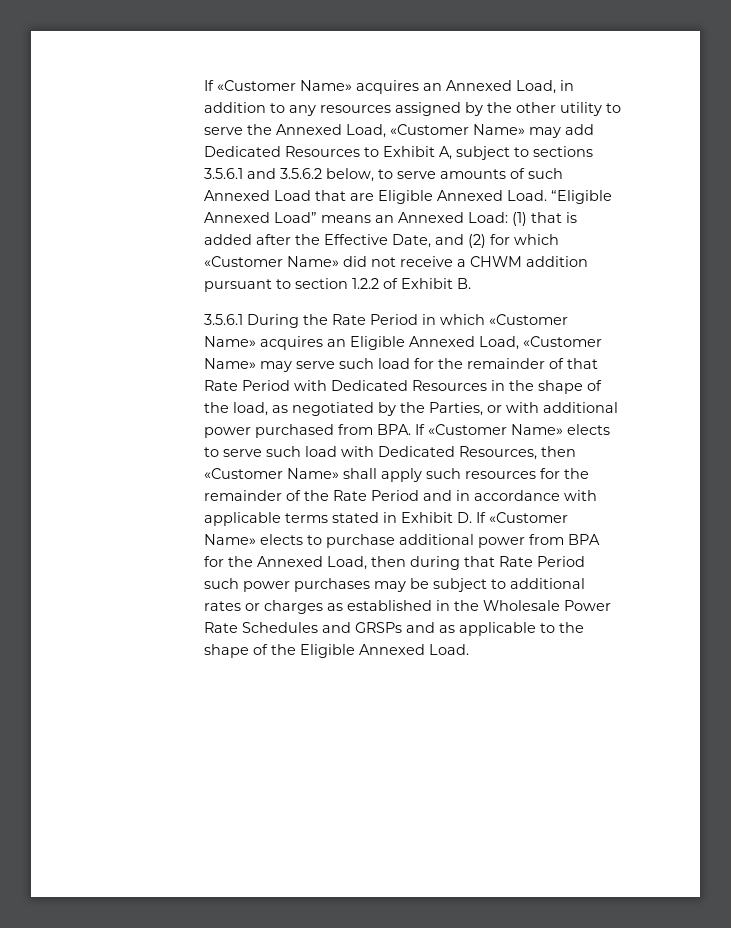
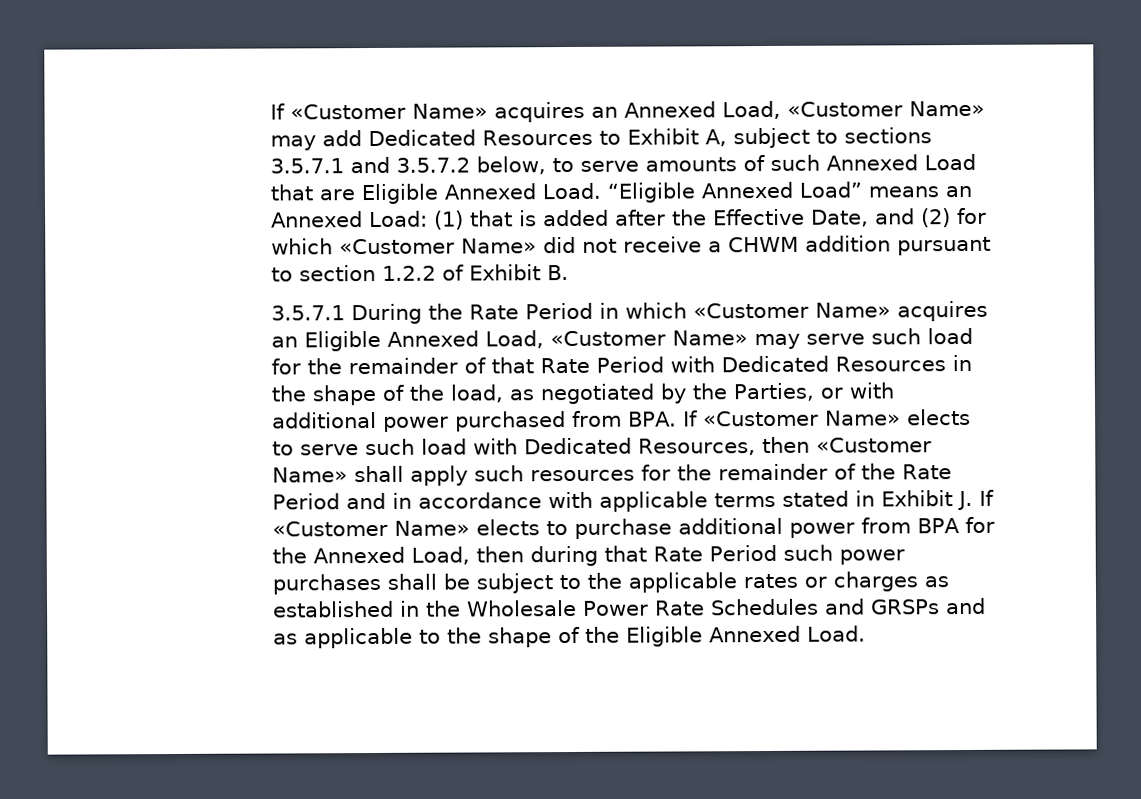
- If «Customer Name» acquires an Annexed Load, in addition to any resources assigned by the other utility to serve the Annexed Load, «Customer Name» may add Dedicated Resources to Exhibit A, subject to sections 3.5.6.1 and 3.5.6.2 below, to serve amounts of such Annexed Load that are Eligible Annexed Load.
+ If «Customer Name» acquires an Annexed Load, «Customer Name» may add Dedicated Resources to Exhibit A, subject to sections 3.5.7.1 and 3.5.7.2 below, to serve amounts of such Annexed Load that are Eligible Annexed Load.
- 3.5.6.1 During the Rate Period in which «Customer Name» acquires an Eligible Annexed Load, «Customer Name» may serve such load for the remainder of that Rate Period with Dedicated Resources in the shape of the load, as negotiated by the Parties, or with additional power purchased from BPA. If «Customer Name» elects to serve such load with Dedicated Resources, then «Customer Name» shall apply such resources for the remainder of the Rate Period and in accordance with applicable terms stated in Exhibit D. If «Customer Name» elects to purchase additional power from BPA for the Annexed Load, then during that Rate Period such power purchases may be subject to additional rates or charges as established in the Wholesale Power Rate Schedules and GRSPs and as applicable to the shape of the Eligible Annexed Load.
+ 3.5.7.1 During the Rate Period in which «Customer Name» acquires an Eligible Annexed Load, «Customer Name» may serve such load for the remainder of that Rate Period with Dedicated Resources in the shape of the load, as negotiated by the Parties, or with additional power purchased from BPA. If «Customer Name» elects to serve such load with Dedicated Resources, then «Customer Name» shall apply such resources for the remainder of the Rate Period and in accordance with applicable terms stated in Exhibit J. If «Customer Name» elects to purchase additional power from BPA for the Annexed Load, then during that Rate Period such power purchases shall be subject to the applicable rates or charges as established in the Wholesale Power Rate Schedules and GRSPs and as applicable to the shape of the Eligible Annexed Load.

